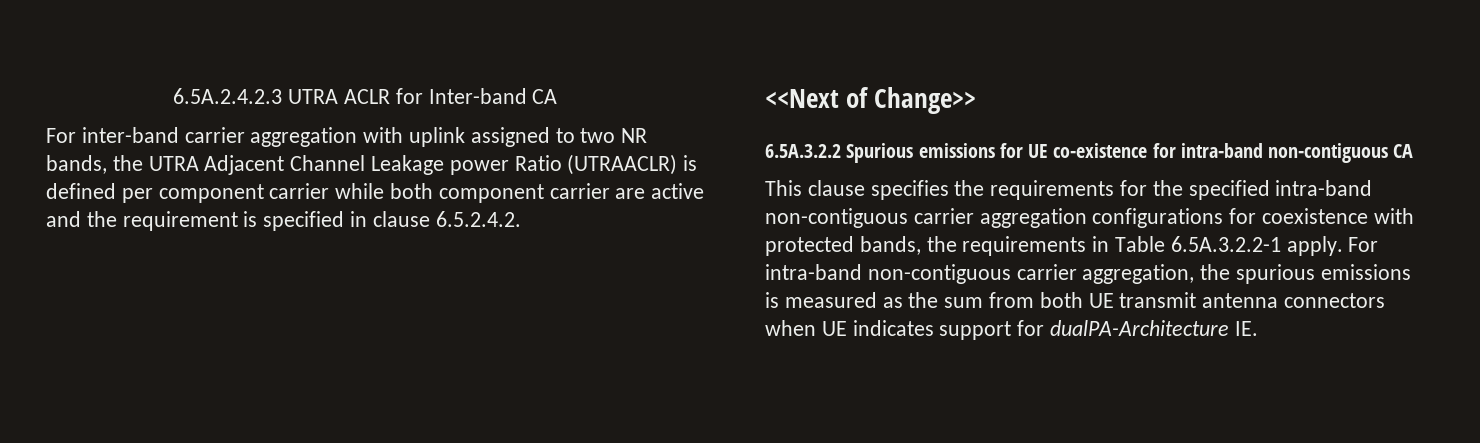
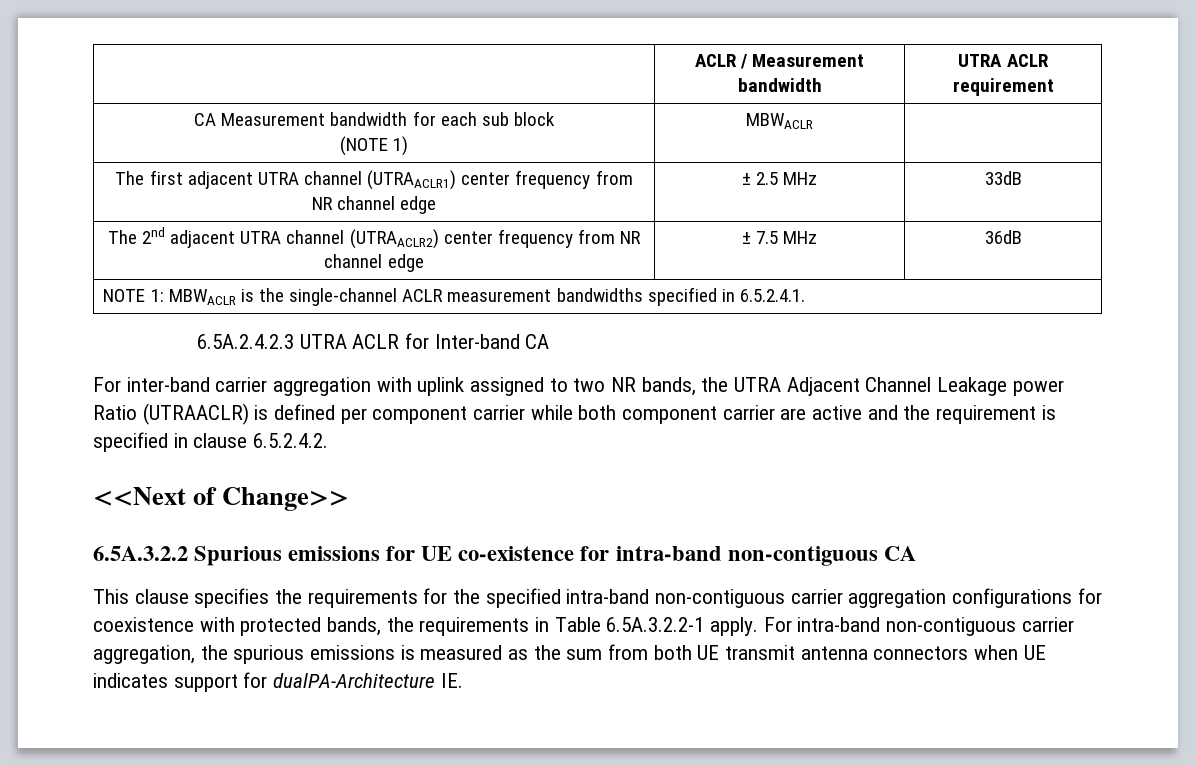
+ | ACLR / Measurement bandwidth | UTRA ACLR requirement
+ CA Measurement bandwidth for each sub block
+ (NOTE 1) | MBWACLR |
+ The first adjacent UTRA channel (UTRAACLR1) center frequency from NR channel edge | ± 2.5 MHz | 33dB
+ The 2nd adjacent UTRA channel (UTRAACLR2) center frequency from NR channel edge | ± 7.5 MHz | 36dB
+ NOTE 1: MBWACLR is the single-channel ACLR measurement bandwidths specified in 6.5.2.4.1.

